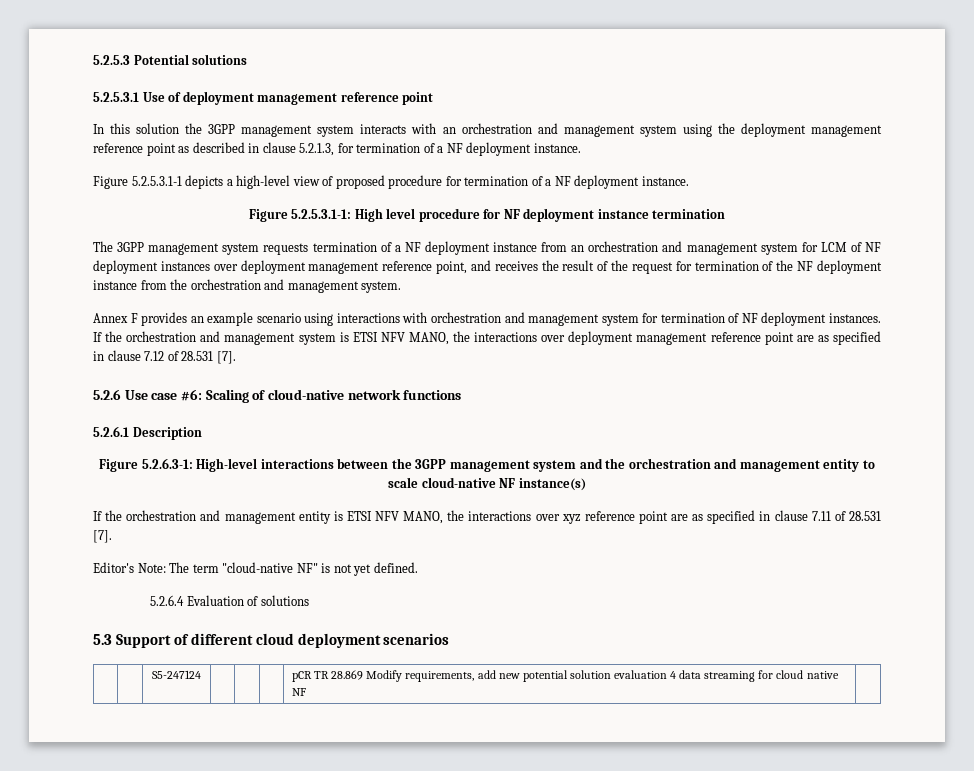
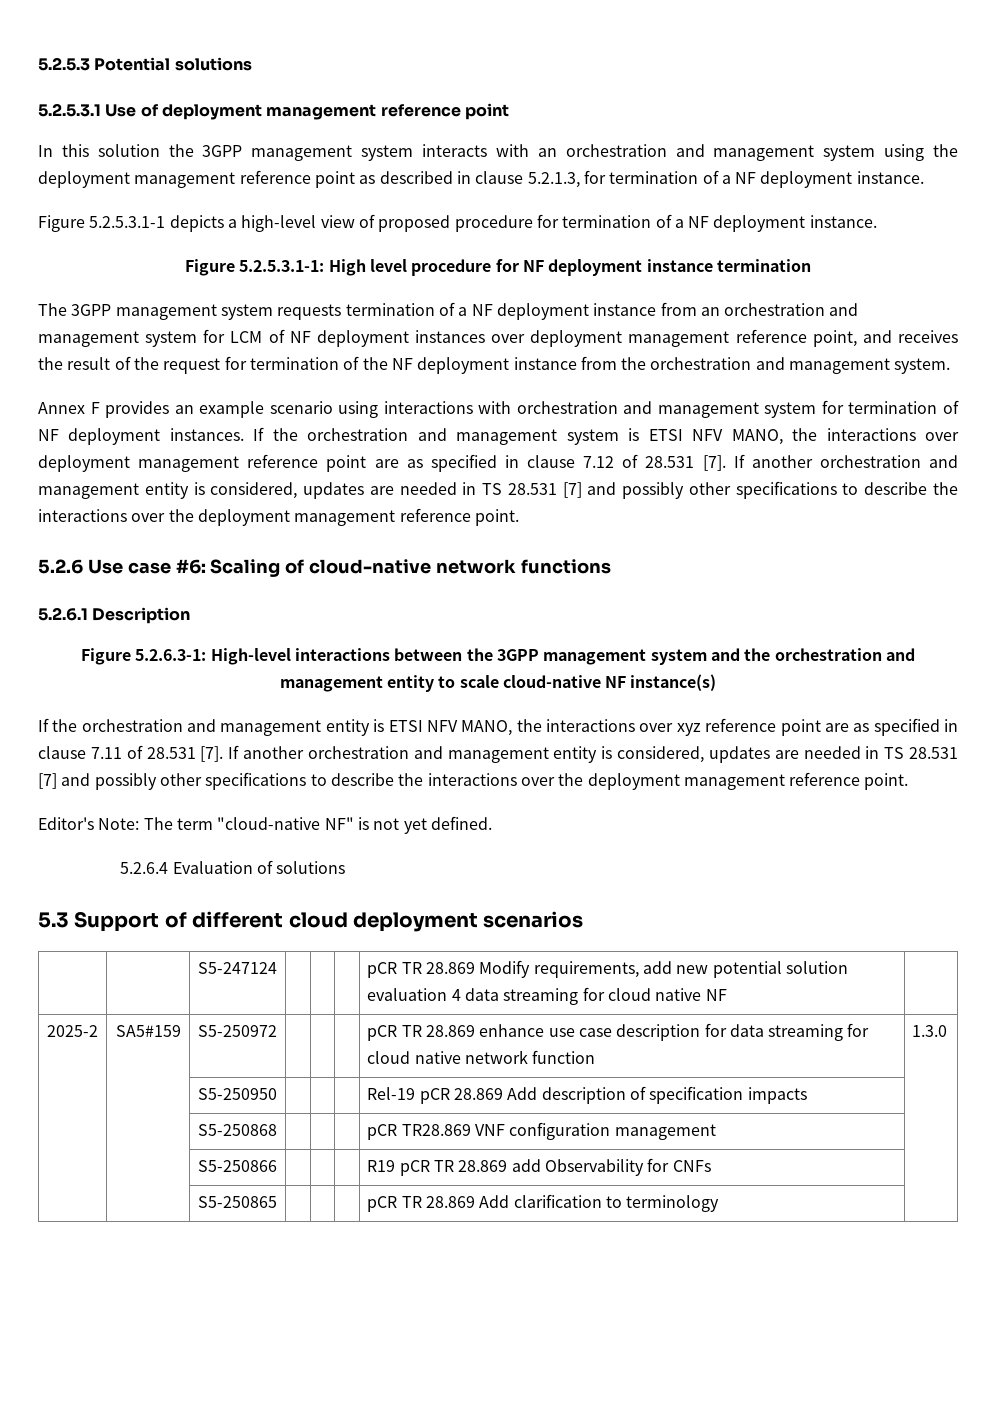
- If the orchestration and management system is ETSI NFV MANO, the interactions over deployment management reference point are as specified in clause 7.12 of 28.531 [7].
+ If the orchestration and management system is ETSI NFV MANO, the interactions over deployment management reference point are as specified in clause 7.12 of 28.531 [7]. If another orchestration and management entity is considered, updates are needed in TS 28.531 [7] and possibly other specifications to describe the interactions over the deployment management reference point.
- If the orchestration and management entity is ETSI NFV MANO, the interactions over xyz reference point are as specified in clause 7.11 of 28.531 [7].
+ If the orchestration and management entity is ETSI NFV MANO, the interactions over xyz reference point are as specified in clause 7.11 of 28.531 [7]. If another orchestration and management entity is considered, updates are needed in TS 28.531 [7] and possibly other specifications to describe the interactions over the deployment management reference point.
+ 2025-2 | SA5#159 | S5-250972 | | | | pCR TR 28.869 enhance use case description for data streaming for cloud native network function | 1.3.0
+ | | S5-250950 | | | | Rel-19 pCR 28.869 Add description of specification impacts |
+ | | S5-250868 | | | | pCR TR28.869 VNF configuration management |
+ | | S5-250866 | | | | R19 pCR TR 28.869 add Observability for CNFs |
+ | | S5-250865 | | | | pCR TR 28.869 Add clarification to terminology |

